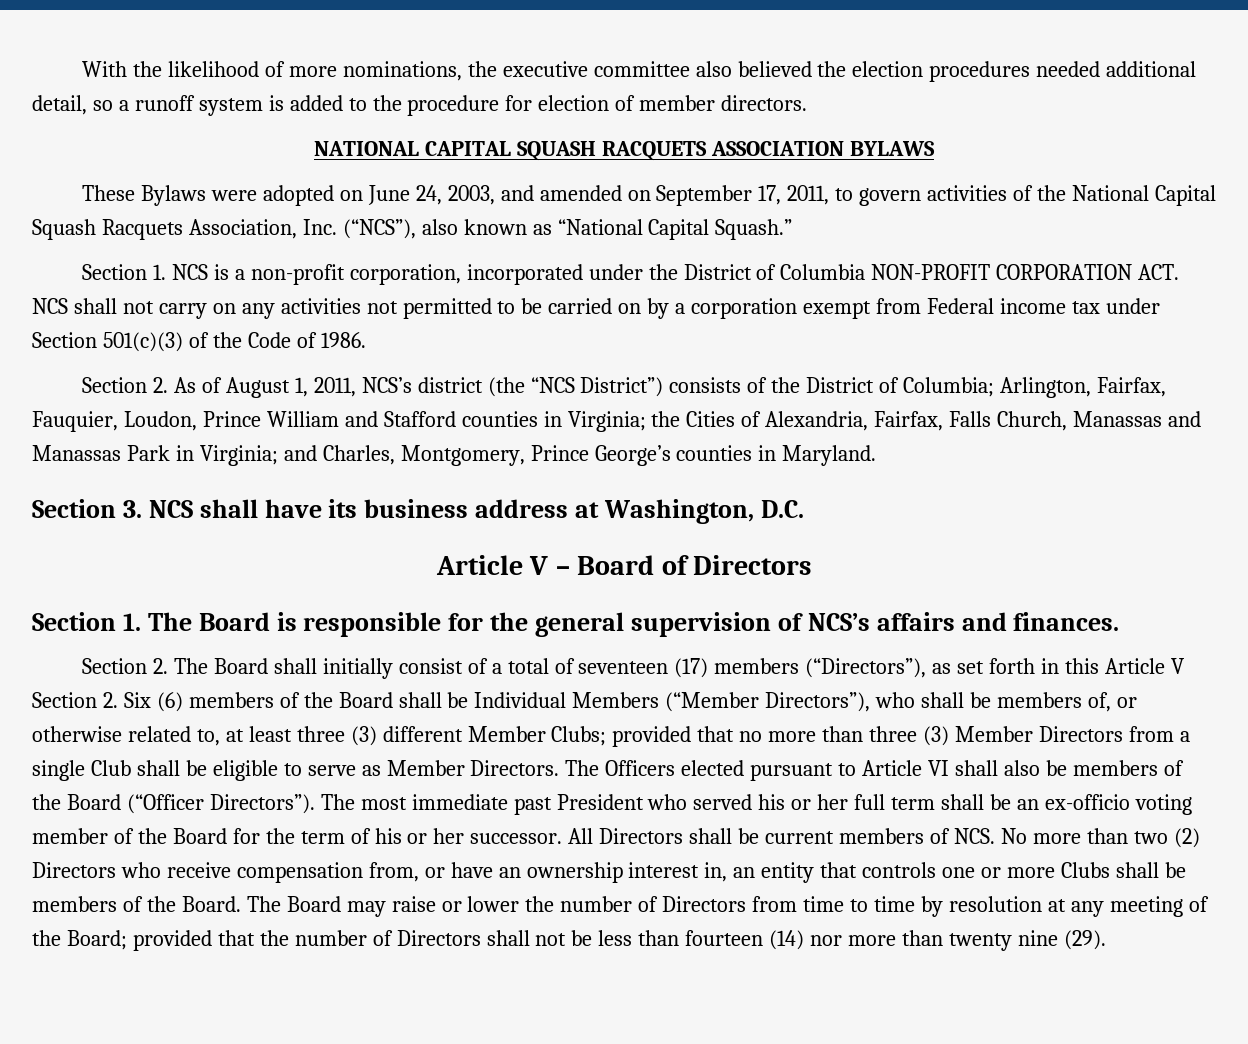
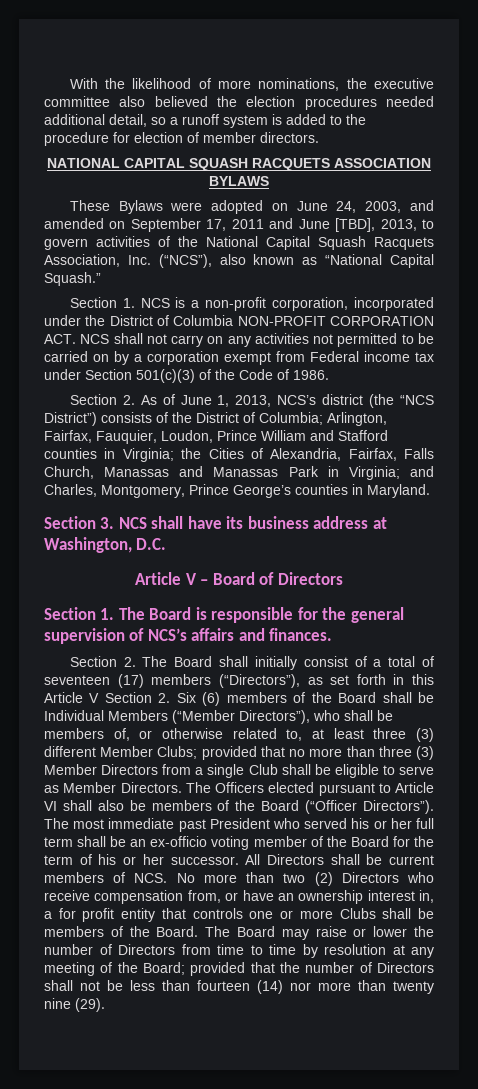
- These Bylaws were adopted on June 24, 2003, and amended on September 17, 2011, to govern activities of the National Capital Squash Racquets Association, Inc. (“NCS”), also known as “National Capital Squash.”
+ These Bylaws were adopted on June 24, 2003, and amended on September 17, 2011 and June [TBD], 2013, to govern activities of the National Capital Squash Racquets Association, Inc. (“NCS”), also known as “National Capital Squash.”
- Section 2. As of August 1, 2011, NCS’s district (the “NCS District”) consists of the District of Columbia; Arlington, Fairfax, Fauquier, Loudon, Prince William and Stafford counties in Virginia; the Cities of Alexandria, Fairfax, Falls Church, Manassas and Manassas Park in Virginia; and Charles, Montgomery, Prince George’s counties in Maryland.
+ Section 2. As of June 1, 2013, NCS’s district (the “NCS District”) consists of the District of Columbia; Arlington, Fairfax, Fauquier, Loudon, Prince William and Stafford counties in Virginia; the Cities of Alexandria, Fairfax, Falls Church, Manassas and Manassas Park in Virginia; and Charles, Montgomery, Prince George’s counties in Maryland.
- All Directors shall be current members of NCS. No more than two (2) Directors who receive compensation from, or have an ownership interest in, an entity that controls one or more Clubs shall be members of the Board.
+ All Directors shall be current members of NCS. No more than two (2) Directors who receive compensation from, or have an ownership interest in, a for profit entity that controls one or more Clubs shall be members of the Board.

